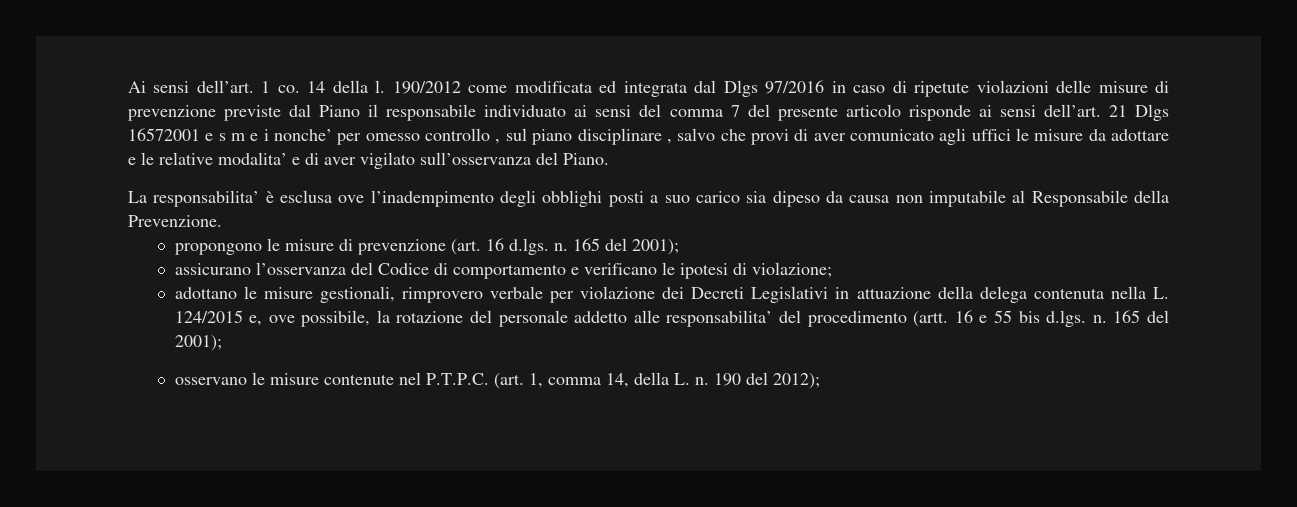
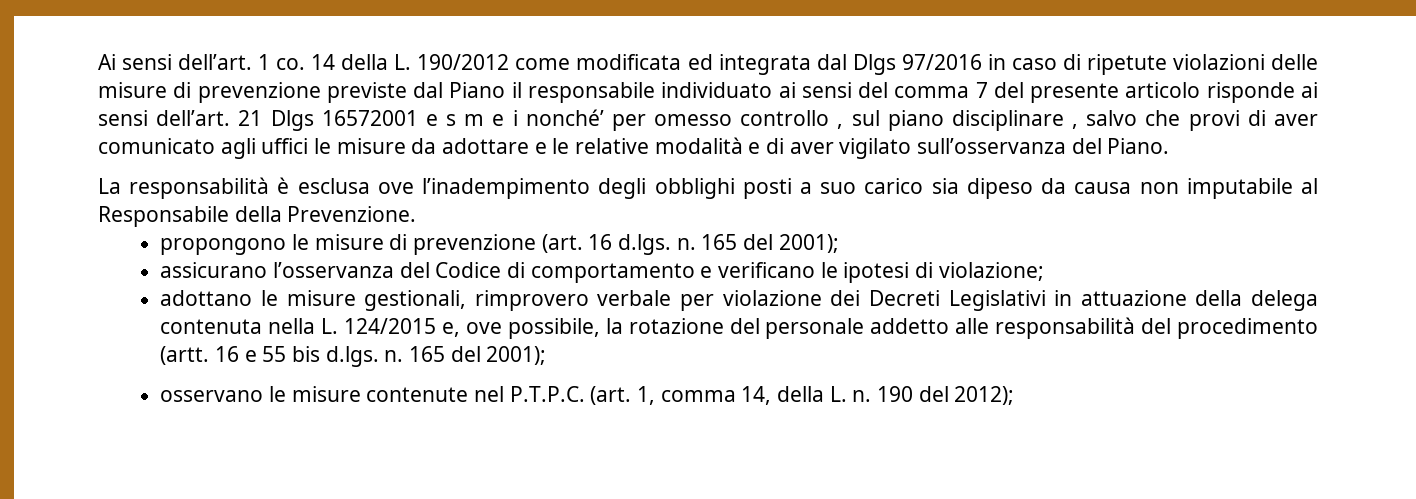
- 14 della l. 190/2012 come modificata ed integrata dal Dlgs 97/2016 in caso di ripetute violazioni delle misure di prevenzione previste dal Piano il responsabile individuato ai sensi del comma 7 del presente articolo risponde ai sensi dell’art.
+ 14 della L. 190/2012 come modificata ed integrata dal Dlgs 97/2016 in caso di ripetute violazioni delle misure di prevenzione previste dal Piano il responsabile individuato ai sensi del comma 7 del presente articolo risponde ai sensi dell’art.
- 21 Dlgs 16572001 e s m e i nonche’ per omesso controllo , sul piano disciplinare , salvo che provi di aver comunicato agli uffici le misure da adottare e le relative modalita’ e di aver vigilato sull’osservanza del Piano.
+ 21 Dlgs 16572001 e s m e i nonché’ per omesso controllo , sul piano disciplinare , salvo che provi di aver comunicato agli uffici le misure da adottare e le relative modalità e di aver vigilato sull’osservanza del Piano.
- La responsabilita’ è esclusa ove l’inadempimento degli obblighi posti a suo carico sia dipeso da causa non imputabile al Responsabile della Prevenzione.
+ La responsabilità è esclusa ove l’inadempimento degli obblighi posti a suo carico sia dipeso da causa non imputabile al Responsabile della Prevenzione.
- adottano le misure gestionali, rimprovero verbale per violazione dei Decreti Legislativi in attuazione della delega contenuta nella L. 124/2015 e, ove possibile, la rotazione del personale addetto alle responsabilita’ del procedimento (artt.
+ adottano le misure gestionali, rimprovero verbale per violazione dei Decreti Legislativi in attuazione della delega contenuta nella L. 124/2015 e, ove possibile, la rotazione del personale addetto alle responsabilità del procedimento (artt.

